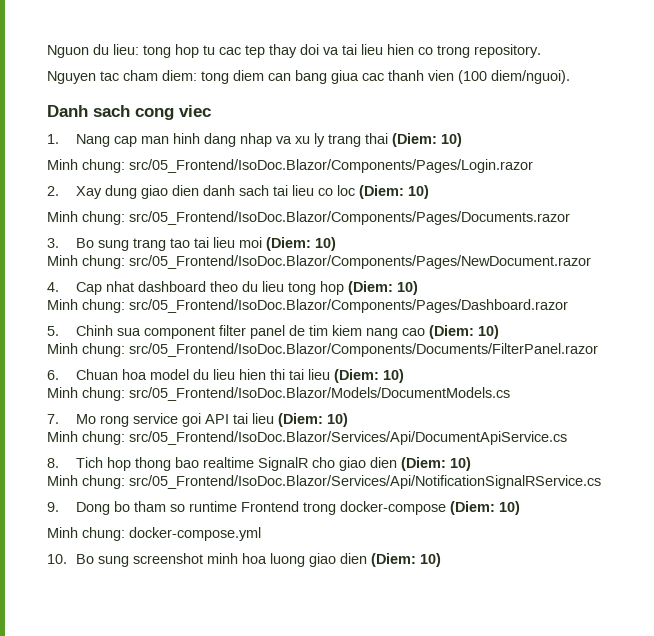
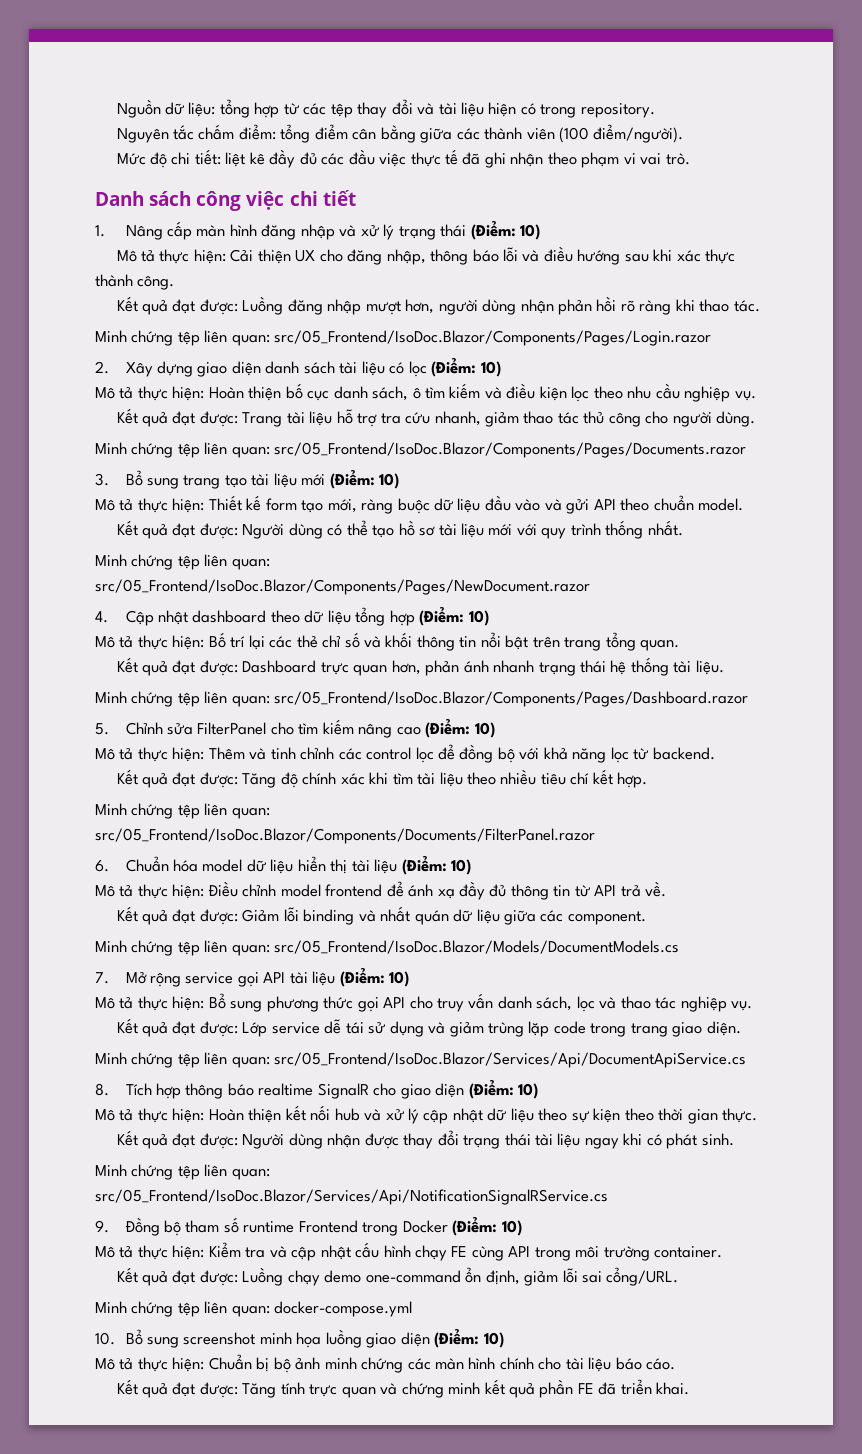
- Nguon du lieu: tong hop tu cac tep thay doi va tai lieu hien co trong repository.
- Nguyen tac cham diem: tong diem can bang giua cac thanh vien (100 diem/nguoi).
- Danh sach cong viec
- 1. Nang cap man hinh dang nhap va xu ly trang thai (Diem: 10)
- Minh chung: src/05_Frontend/IsoDoc.Blazor/Components/Pages/Login.razor
- 2. Xay dung giao dien danh sach tai lieu co loc (Diem: 10)
- Minh chung: src/05_Frontend/IsoDoc.Blazor/Components/Pages/Documents.razor
+ Nguồn dữ liệu: tổng hợp từ các tệp thay đổi và tài liệu hiện có trong repository.
+ Nguyên tắc chấm điểm: tổng điểm cân bằng giữa các thành viên (100 điểm/người).
+ Mức độ chi tiết: liệt kê đầy đủ các đầu việc thực tế đã ghi nhận theo phạm vi vai trò.
+ Danh sách công việc chi tiết
+ 1. Nâng cấp màn hình đăng nhập và xử lý trạng thái (Điểm: 10)
+ Mô tả thực hiện: Cải thiện UX cho đăng nhập, thông báo lỗi và điều hướng sau khi xác thực thành công.
+ Kết quả đạt được: Luồng đăng nhập mượt hơn, người dùng nhận phản hồi rõ ràng khi thao tác.
+ Minh chứng tệp liên quan: src/05_Frontend/IsoDoc.Blazor/Components/Pages/Login.razor
+ 2. Xây dựng giao diện danh sách tài liệu có lọc (Điểm: 10)
+ Mô tả thực hiện: Hoàn thiện bố cục danh sách, ô tìm kiếm và điều kiện lọc theo nhu cầu nghiệp vụ.
+ Kết quả đạt được: Trang tài liệu hỗ trợ tra cứu nhanh, giảm thao tác thủ công cho người dùng.
+ Minh chứng tệp liên quan: src/05_Frontend/IsoDoc.Blazor/Components/Pages/Documents.razor
- 3. Bo sung trang tao tai lieu moi (Diem: 10)
- Minh chung: src/05_Frontend/IsoDoc.Blazor/Components/Pages/NewDocument.razor
- 4. Cap nhat dashboard theo du lieu tong hop (Diem: 10)
- Minh chung: src/05_Frontend/IsoDoc.Blazor/Components/Pages/Dashboard.razor
- 5. Chinh sua component filter panel de tim kiem nang cao (Diem: 10)
- Minh chung: src/05_Frontend/IsoDoc.Blazor/Components/Documents/FilterPanel.razor
- 6. Chuan hoa model du lieu hien thi tai lieu (Diem: 10)
- Minh chung: src/05_Frontend/IsoDoc.Blazor/Models/DocumentModels.cs
- 7. Mo rong service goi API tai lieu (Diem: 10)
- Minh chung: src/05_Frontend/IsoDoc.Blazor/Services/Api/DocumentApiService.cs
- 8. Tich hop thong bao realtime SignalR cho giao dien (Diem: 10)
- Minh chung: src/05_Frontend/IsoDoc.Blazor/Services/Api/NotificationSignalRService.cs
- 9. Dong bo tham so runtime Frontend trong docker-compose (Diem: 10)
- Minh chung: docker-compose.yml
+ 3. Bổ sung trang tạo tài liệu mới (Điểm: 10)
+ Mô tả thực hiện: Thiết kế form tạo mới, ràng buộc dữ liệu đầu vào và gửi API theo chuẩn model.
+ Kết quả đạt được: Người dùng có thể tạo hồ sơ tài liệu mới với quy trình thống nhất.
+ Minh chứng tệp liên quan: src/05_Frontend/IsoDoc.Blazor/Components/Pages/NewDocument.razor
+ 4. Cập nhật dashboard theo dữ liệu tổng hợp (Điểm: 10)
+ Mô tả thực hiện: Bố trí lại các thẻ chỉ số và khối thông tin nổi bật trên trang tổng quan.
+ Kết quả đạt được: Dashboard trực quan hơn, phản ánh nhanh trạng thái hệ thống tài liệu.
+ Minh chứng tệp liên quan: src/05_Frontend/IsoDoc.Blazor/Components/Pages/Dashboard.razor
+ 5. Chỉnh sửa FilterPanel cho tìm kiếm nâng cao (Điểm: 10)
+ Mô tả thực hiện: Thêm và tinh chỉnh các control lọc để đồng bộ với khả năng lọc từ backend.
+ Kết quả đạt được: Tăng độ chính xác khi tìm tài liệu theo nhiều tiêu chí kết hợp.
+ Minh chứng tệp liên quan: src/05_Frontend/IsoDoc.Blazor/Components/Documents/FilterPanel.razor
+ 6. Chuẩn hóa model dữ liệu hiển thị tài liệu (Điểm: 10)
+ Mô tả thực hiện: Điều chỉnh model frontend để ánh xạ đầy đủ thông tin từ API trả về.
+ Kết quả đạt được: Giảm lỗi binding và nhất quán dữ liệu giữa các component.
+ Minh chứng tệp liên quan: src/05_Frontend/IsoDoc.Blazor/Models/DocumentModels.cs
+ 7. Mở rộng service gọi API tài liệu (Điểm: 10)
+ Mô tả thực hiện: Bổ sung phương thức gọi API cho truy vấn danh sách, lọc và thao tác nghiệp vụ.
+ Kết quả đạt được: Lớp service dễ tái sử dụng và giảm trùng lặp code trong trang giao diện.
+ Minh chứng tệp liên quan: src/05_Frontend/IsoDoc.Blazor/Services/Api/DocumentApiService.cs
+ 8. Tích hợp thông báo realtime SignalR cho giao diện (Điểm: 10)
+ Mô tả thực hiện: Hoàn thiện kết nối hub và xử lý cập nhật dữ liệu theo sự kiện theo thời gian thực.
+ Kết quả đạt được: Người dùng nhận được thay đổi trạng thái tài liệu ngay khi có phát sinh.
+ Minh chứng tệp liên quan: src/05_Frontend/IsoDoc.Blazor/Services/Api/NotificationSignalRService.cs
+ 9. Đồng bộ tham số runtime Frontend trong Docker (Điểm: 10)
+ Mô tả thực hiện: Kiểm tra và cập nhật cấu hình chạy FE cùng API trong môi trường container.
+ Kết quả đạt được: Luồng chạy demo one-command ổn định, giảm lỗi sai cổng/URL.
+ Minh chứng tệp liên quan: docker-compose.yml
- 10. Bo sung screenshot minh hoa luong giao dien (Diem: 10)
+ 10. Bổ sung screenshot minh họa luồng giao diện (Điểm: 10)
+ Mô tả thực hiện: Chuẩn bị bộ ảnh minh chứng các màn hình chính cho tài liệu báo cáo.
+ Kết quả đạt được: Tăng tính trực quan và chứng minh kết quả phần FE đã triển khai.

